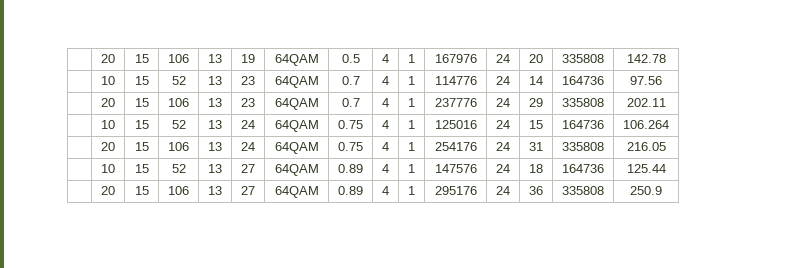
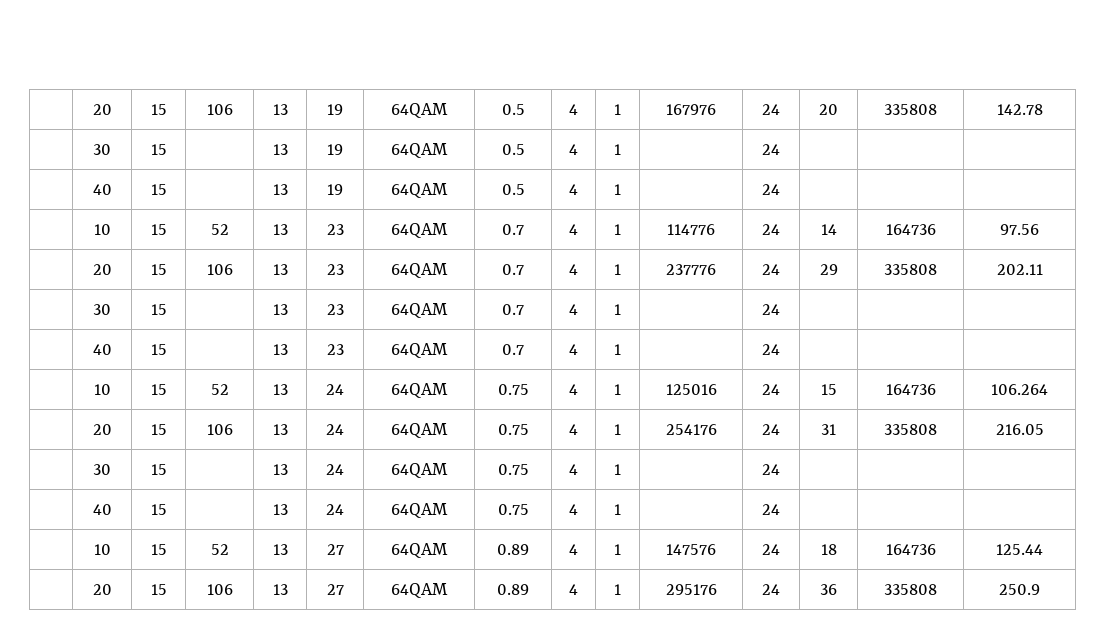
+ | 30 | 15 | | 13 | 19 | 64QAM | 0.5 | 4 | 1 | | 24 | | |
+ | 40 | 15 | | 13 | 19 | 64QAM | 0.5 | 4 | 1 | | 24 | | |
+ | 30 | 15 | | 13 | 23 | 64QAM | 0.7 | 4 | 1 | | 24 | | |
+ | 40 | 15 | | 13 | 23 | 64QAM | 0.7 | 4 | 1 | | 24 | | |
+ | 30 | 15 | | 13 | 24 | 64QAM | 0.75 | 4 | 1 | | 24 | | |
+ | 40 | 15 | | 13 | 24 | 64QAM | 0.75 | 4 | 1 | | 24 | | |

